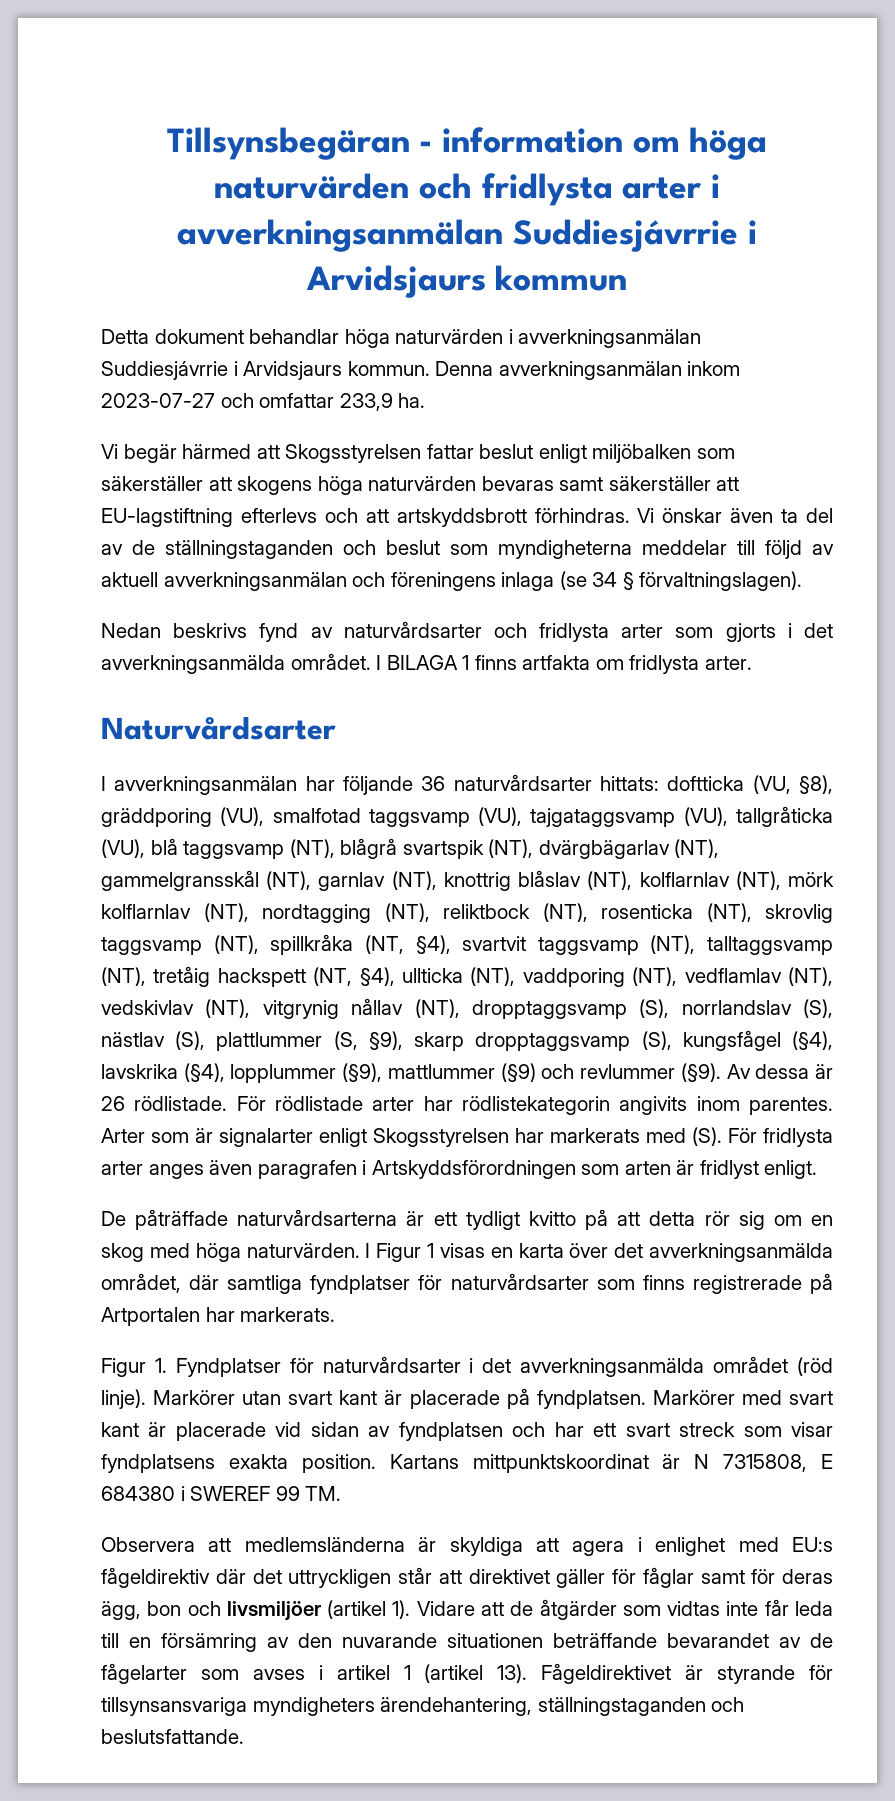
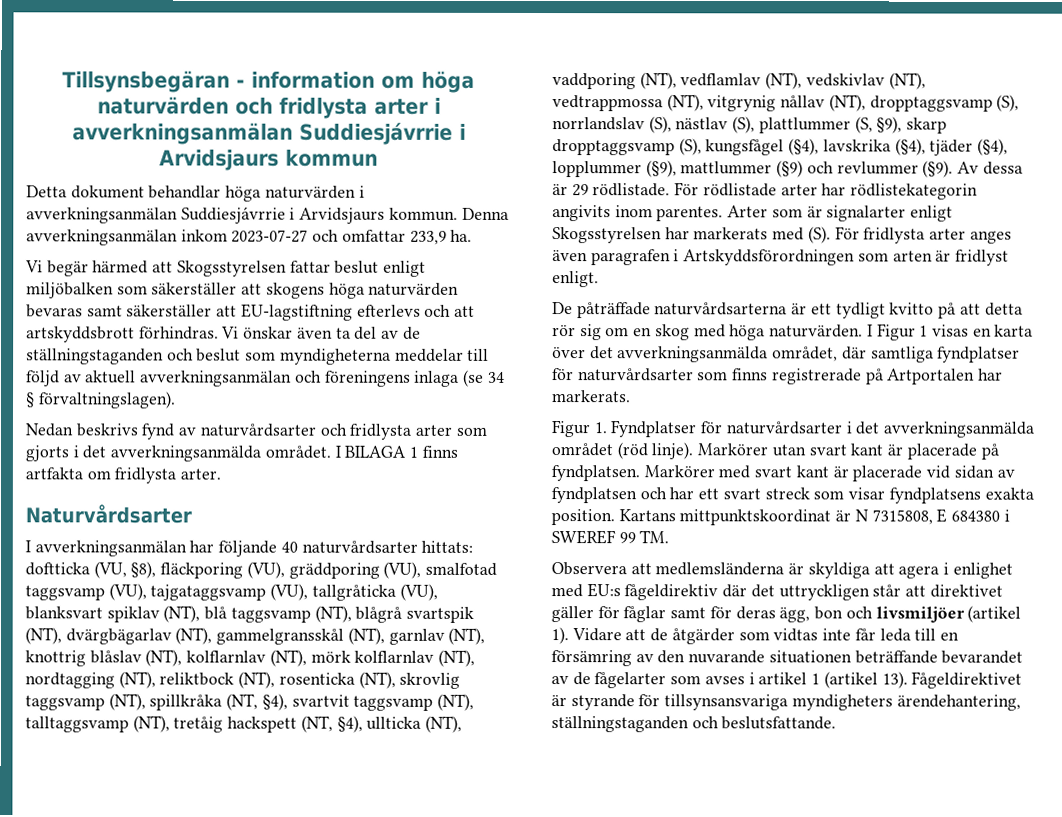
- I avverkningsanmälan har följande 36 naturvårdsarter hittats:
+ I avverkningsanmälan har följande 40 naturvårdsarter hittats:
- doftticka (VU, §8), gräddporing (VU), smalfotad taggsvamp (VU), tajgataggsvamp (VU), tallgråticka (VU), blå taggsvamp (NT), blågrå svartspik (NT), dvärgbägarlav (NT), gammelgransskål (NT), garnlav (NT), knottrig blåslav (NT), kolflarnlav (NT), mörk kolflarnlav (NT), nordtagging (NT), reliktbock (NT), rosenticka (NT), skrovlig taggsvamp (NT), spillkråka (NT, §4), svartvit taggsvamp (NT), talltaggsvamp (NT), tretåig hackspett (NT, §4), ullticka (NT), vaddporing (NT), vedflamlav (NT), vedskivlav (NT), vitgrynig nållav (NT), dropptaggsvamp (S), norrlandslav (S), nästlav (S), plattlummer (S, §9), skarp dropptaggsvamp (S), kungsfågel (§4), lavskrika (§4), lopplummer (§9), mattlummer (§9) och revlummer (§9).
+ doftticka (VU, §8), fläckporing (VU), gräddporing (VU), smalfotad taggsvamp (VU), tajgataggsvamp (VU), tallgråticka (VU), blanksvart spiklav (NT), blå taggsvamp (NT), blågrå svartspik (NT), dvärgbägarlav (NT), gammelgransskål (NT), garnlav (NT), knottrig blåslav (NT), kolflarnlav (NT), mörk kolflarnlav (NT), nordtagging (NT), reliktbock (NT), rosenticka (NT), skrovlig taggsvamp (NT), spillkråka (NT, §4), svartvit taggsvamp (NT), talltaggsvamp (NT), tretåig hackspett (NT, §4), ullticka (NT), vaddporing (NT), vedflamlav (NT), vedskivlav (NT), vedtrappmossa (NT), vitgrynig nållav (NT), dropptaggsvamp (S), norrlandslav (S), nästlav (S), plattlummer (S, §9), skarp dropptaggsvamp (S), kungsfågel (§4), lavskrika (§4), tjäder (§4), lopplummer (§9), mattlummer (§9) och revlummer (§9).
- Av dessa är 26 rödlistade.
+ Av dessa är 29 rödlistade.

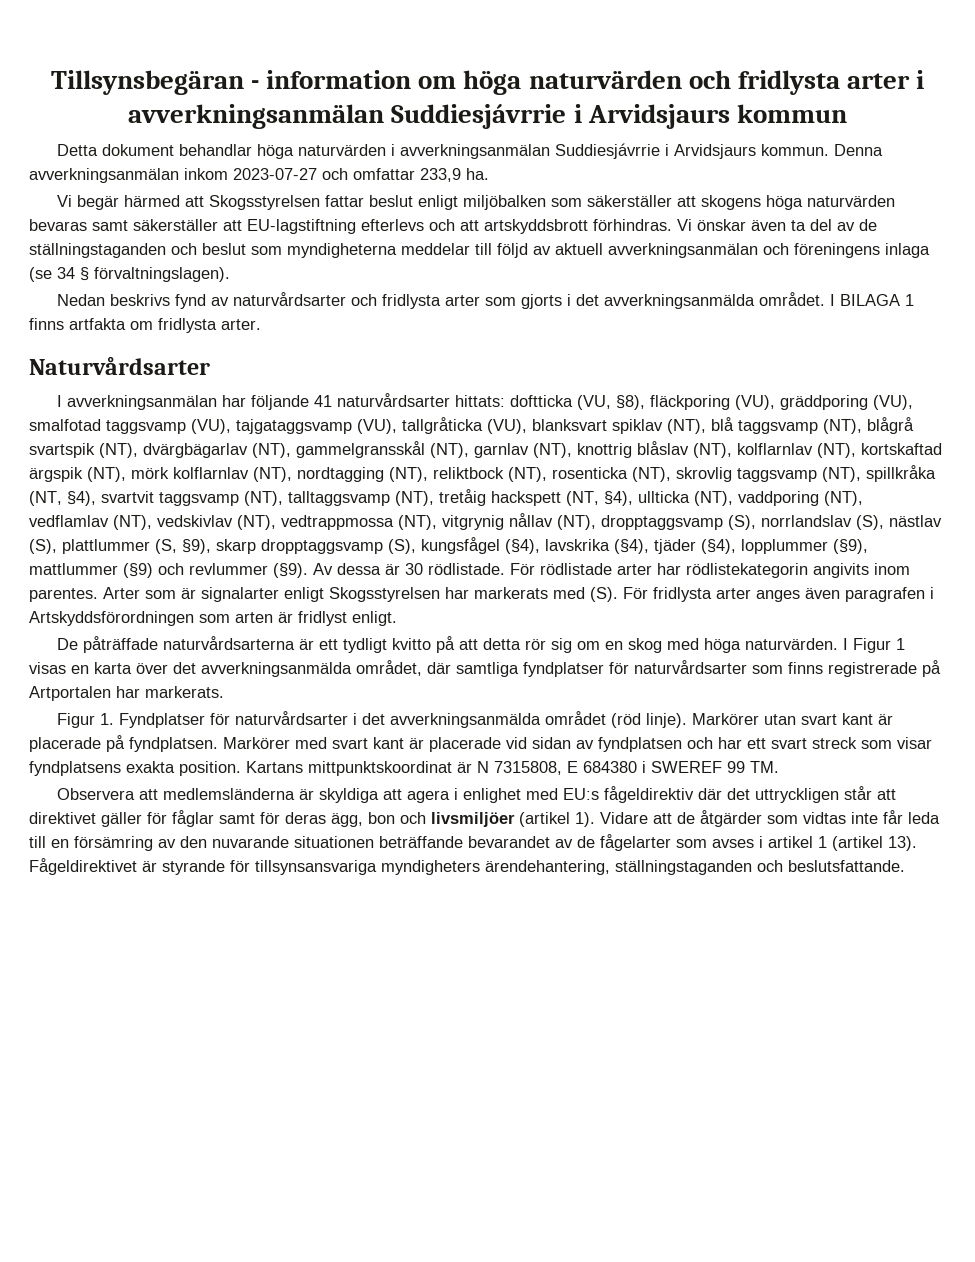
- I avverkningsanmälan har följande 40 naturvårdsarter hittats:
+ I avverkningsanmälan har följande 41 naturvårdsarter hittats:
- doftticka (VU, §8), fläckporing (VU), gräddporing (VU), smalfotad taggsvamp (VU), tajgataggsvamp (VU), tallgråticka (VU), blanksvart spiklav (NT), blå taggsvamp (NT), blågrå svartspik (NT), dvärgbägarlav (NT), gammelgransskål (NT), garnlav (NT), knottrig blåslav (NT), kolflarnlav (NT), mörk kolflarnlav (NT), nordtagging (NT), reliktbock (NT), rosenticka (NT), skrovlig taggsvamp (NT), spillkråka (NT, §4), svartvit taggsvamp (NT), talltaggsvamp (NT), tretåig hackspett (NT, §4), ullticka (NT), vaddporing (NT), vedflamlav (NT), vedskivlav (NT), vedtrappmossa (NT), vitgrynig nållav (NT), dropptaggsvamp (S), norrlandslav (S), nästlav (S), plattlummer (S, §9), skarp dropptaggsvamp (S), kungsfågel (§4), lavskrika (§4), tjäder (§4), lopplummer (§9), mattlummer (§9) och revlummer (§9).
+ doftticka (VU, §8), fläckporing (VU), gräddporing (VU), smalfotad taggsvamp (VU), tajgataggsvamp (VU), tallgråticka (VU), blanksvart spiklav (NT), blå taggsvamp (NT), blågrå svartspik (NT), dvärgbägarlav (NT), gammelgransskål (NT), garnlav (NT), knottrig blåslav (NT), kolflarnlav (NT), kortskaftad ärgspik (NT), mörk kolflarnlav (NT), nordtagging (NT), reliktbock (NT), rosenticka (NT), skrovlig taggsvamp (NT), spillkråka (NT, §4), svartvit taggsvamp (NT), talltaggsvamp (NT), tretåig hackspett (NT, §4), ullticka (NT), vaddporing (NT), vedflamlav (NT), vedskivlav (NT), vedtrappmossa (NT), vitgrynig nållav (NT), dropptaggsvamp (S), norrlandslav (S), nästlav (S), plattlummer (S, §9), skarp dropptaggsvamp (S), kungsfågel (§4), lavskrika (§4), tjäder (§4), lopplummer (§9), mattlummer (§9) och revlummer (§9).
- Av dessa är 29 rödlistade.
+ Av dessa är 30 rödlistade.

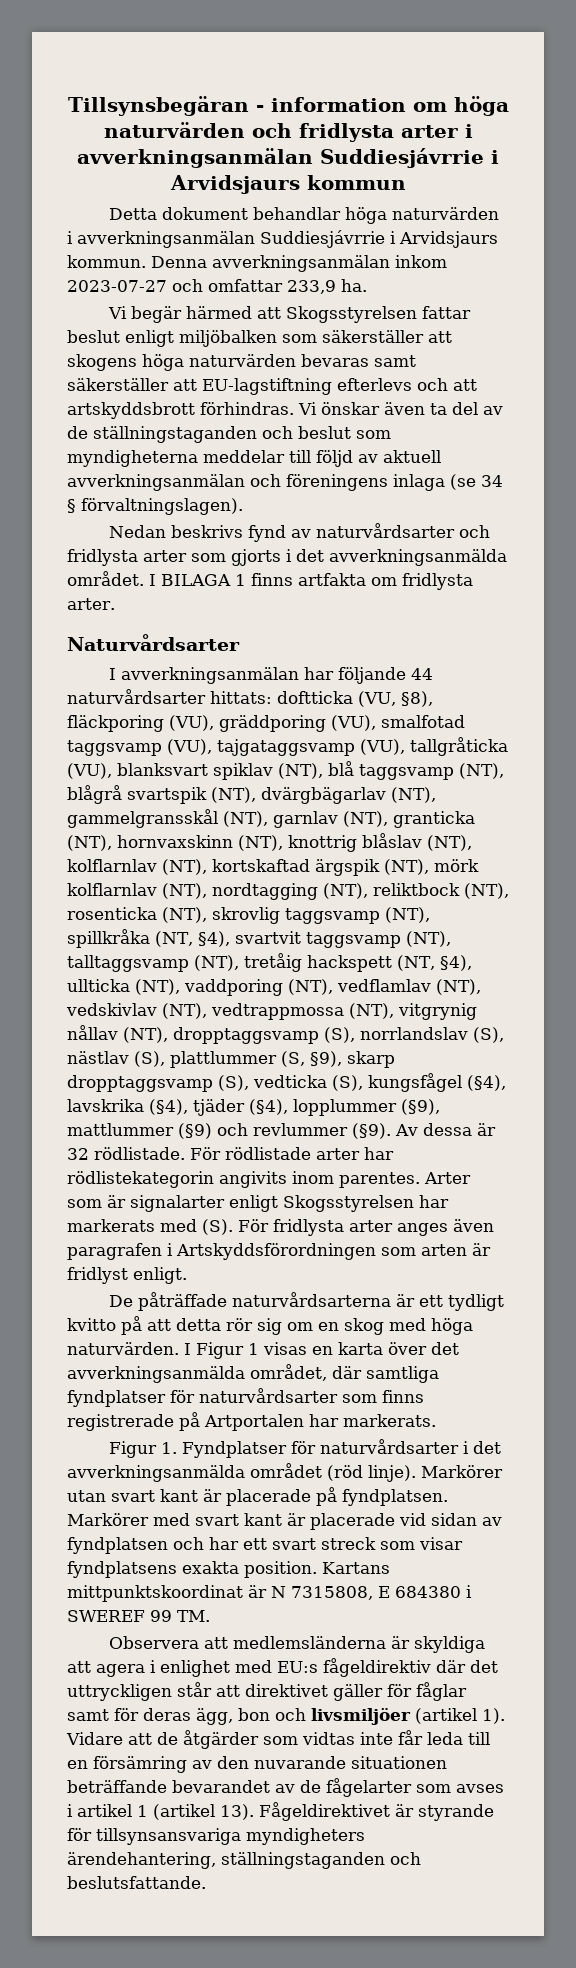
- I avverkningsanmälan har följande 41 naturvårdsarter hittats:
+ I avverkningsanmälan har följande 44 naturvårdsarter hittats:
- doftticka (VU, §8), fläckporing (VU), gräddporing (VU), smalfotad taggsvamp (VU), tajgataggsvamp (VU), tallgråticka (VU), blanksvart spiklav (NT), blå taggsvamp (NT), blågrå svartspik (NT), dvärgbägarlav (NT), gammelgransskål (NT), garnlav (NT), knottrig blåslav (NT), kolflarnlav (NT), kortskaftad ärgspik (NT), mörk kolflarnlav (NT), nordtagging (NT), reliktbock (NT), rosenticka (NT), skrovlig taggsvamp (NT), spillkråka (NT, §4), svartvit taggsvamp (NT), talltaggsvamp (NT), tretåig hackspett (NT, §4), ullticka (NT), vaddporing (NT), vedflamlav (NT), vedskivlav (NT), vedtrappmossa (NT), vitgrynig nållav (NT), dropptaggsvamp (S), norrlandslav (S), nästlav (S), plattlummer (S, §9), skarp dropptaggsvamp (S), kungsfågel (§4), lavskrika (§4), tjäder (§4), lopplummer (§9), mattlummer (§9) och revlummer (§9).
+ doftticka (VU, §8), fläckporing (VU), gräddporing (VU), smalfotad taggsvamp (VU), tajgataggsvamp (VU), tallgråticka (VU), blanksvart spiklav (NT), blå taggsvamp (NT), blågrå svartspik (NT), dvärgbägarlav (NT), gammelgransskål (NT), garnlav (NT), granticka (NT), hornvaxskinn (NT), knottrig blåslav (NT), kolflarnlav (NT), kortskaftad ärgspik (NT), mörk kolflarnlav (NT), nordtagging (NT), reliktbock (NT), rosenticka (NT), skrovlig taggsvamp (NT), spillkråka (NT, §4), svartvit taggsvamp (NT), talltaggsvamp (NT), tretåig hackspett (NT, §4), ullticka (NT), vaddporing (NT), vedflamlav (NT), vedskivlav (NT), vedtrappmossa (NT), vitgrynig nållav (NT), dropptaggsvamp (S), norrlandslav (S), nästlav (S), plattlummer (S, §9), skarp dropptaggsvamp (S), vedticka (S), kungsfågel (§4), lavskrika (§4), tjäder (§4), lopplummer (§9), mattlummer (§9) och revlummer (§9).
- Av dessa är 30 rödlistade.
+ Av dessa är 32 rödlistade.

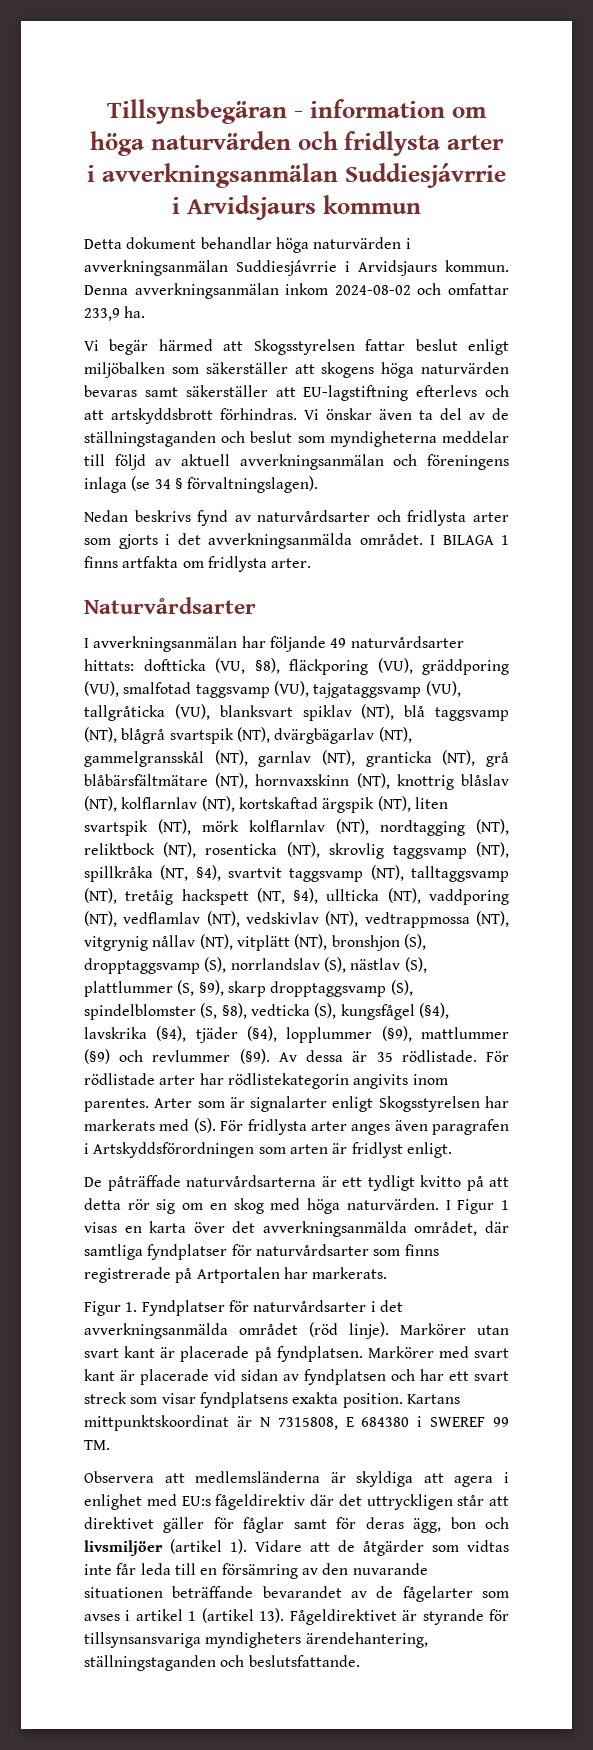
- Denna avverkningsanmälan inkom 2023-07-27 och omfattar 233,9 ha.
+ Denna avverkningsanmälan inkom 2024-08-02 och omfattar 233,9 ha.
- I avverkningsanmälan har följande 44 naturvårdsarter hittats:
+ I avverkningsanmälan har följande 49 naturvårdsarter hittats:
- doftticka (VU, §8), fläckporing (VU), gräddporing (VU), smalfotad taggsvamp (VU), tajgataggsvamp (VU), tallgråticka (VU), blanksvart spiklav (NT), blå taggsvamp (NT), blågrå svartspik (NT), dvärgbägarlav (NT), gammelgransskål (NT), garnlav (NT), granticka (NT), hornvaxskinn (NT), knottrig blåslav (NT), kolflarnlav (NT), kortskaftad ärgspik (NT), mörk kolflarnlav (NT), nordtagging (NT), reliktbock (NT), rosenticka (NT), skrovlig taggsvamp (NT), spillkråka (NT, §4), svartvit taggsvamp (NT), talltaggsvamp (NT), tretåig hackspett (NT, §4), ullticka (NT), vaddporing (NT), vedflamlav (NT), vedskivlav (NT), vedtrappmossa (NT), vitgrynig nållav (NT), dropptaggsvamp (S), norrlandslav (S), nästlav (S), plattlummer (S, §9), skarp dropptaggsvamp (S), vedticka (S), kungsfågel (§4), lavskrika (§4), tjäder (§4), lopplummer (§9), mattlummer (§9) och revlummer (§9).
+ doftticka (VU, §8), fläckporing (VU), gräddporing (VU), smalfotad taggsvamp (VU), tajgataggsvamp (VU), tallgråticka (VU), blanksvart spiklav (NT), blå taggsvamp (NT), blågrå svartspik (NT), dvärgbägarlav (NT), gammelgransskål (NT), garnlav (NT), granticka (NT), grå blåbärsfältmätare (NT), hornvaxskinn (NT), knottrig blåslav (NT), kolflarnlav (NT), kortskaftad ärgspik (NT), liten svartspik (NT), mörk kolflarnlav (NT), nordtagging (NT), reliktbock (NT), rosenticka (NT), skrovlig taggsvamp (NT), spillkråka (NT, §4), svartvit taggsvamp (NT), talltaggsvamp (NT), tretåig hackspett (NT, §4), ullticka (NT), vaddporing (NT), vedflamlav (NT), vedskivlav (NT), vedtrappmossa (NT), vitgrynig nållav (NT), vitplätt (NT), bronshjon (S), dropptaggsvamp (S), norrlandslav (S), nästlav (S), plattlummer (S, §9), skarp dropptaggsvamp (S), spindelblomster (S, §8), vedticka (S), kungsfågel (§4), lavskrika (§4), tjäder (§4), lopplummer (§9), mattlummer (§9) och revlummer (§9).
- Av dessa är 32 rödlistade.
+ Av dessa är 35 rödlistade.

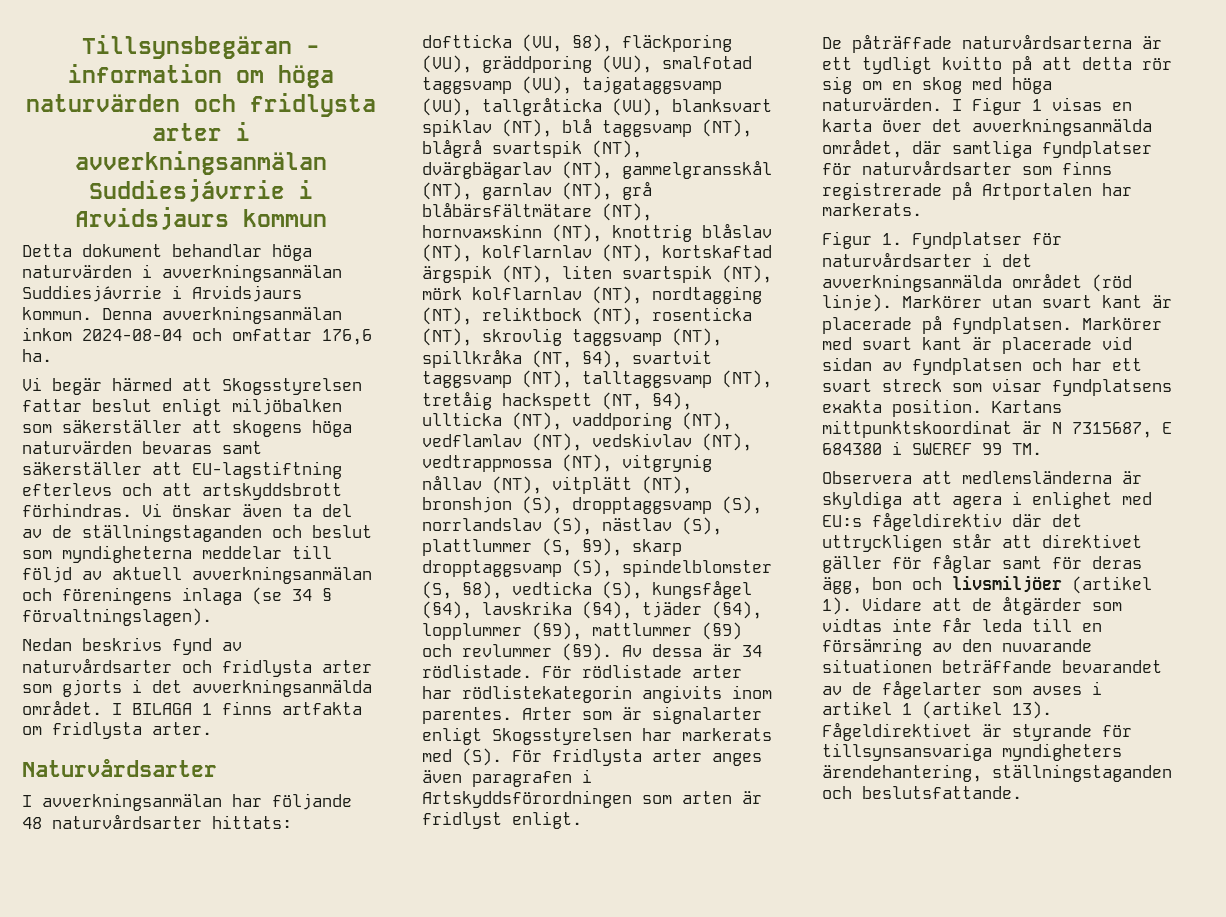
- Denna avverkningsanmälan inkom 2024-08-02 och omfattar 233,9 ha.
+ Denna avverkningsanmälan inkom 2024-08-04 och omfattar 176,6 ha.
- I avverkningsanmälan har följande 49 naturvårdsarter hittats:
+ I avverkningsanmälan har följande 48 naturvårdsarter hittats:
- doftticka (VU, §8), fläckporing (VU), gräddporing (VU), smalfotad taggsvamp (VU), tajgataggsvamp (VU), tallgråticka (VU), blanksvart spiklav (NT), blå taggsvamp (NT), blågrå svartspik (NT), dvärgbägarlav (NT), gammelgransskål (NT), garnlav (NT), granticka (NT), grå blåbärsfältmätare (NT), hornvaxskinn (NT), knottrig blåslav (NT), kolflarnlav (NT), kortskaftad ärgspik (NT), liten svartspik (NT), mörk kolflarnlav (NT), nordtagging (NT), reliktbock (NT), rosenticka (NT), skrovlig taggsvamp (NT), spillkråka (NT, §4), svartvit taggsvamp (NT), talltaggsvamp (NT), tretåig hackspett (NT, §4), ullticka (NT), vaddporing (NT), vedflamlav (NT), vedskivlav (NT), vedtrappmossa (NT), vitgrynig nållav (NT), vitplätt (NT), bronshjon (S), dropptaggsvamp (S), norrlandslav (S), nästlav (S), plattlummer (S, §9), skarp dropptaggsvamp (S), spindelblomster (S, §8), vedticka (S), kungsfågel (§4), lavskrika (§4), tjäder (§4), lopplummer (§9), mattlummer (§9) och revlummer (§9).
+ doftticka (VU, §8), fläckporing (VU), gräddporing (VU), smalfotad taggsvamp (VU), tajgataggsvamp (VU), tallgråticka (VU), blanksvart spiklav (NT), blå taggsvamp (NT), blågrå svartspik (NT), dvärgbägarlav (NT), gammelgransskål (NT), garnlav (NT), grå blåbärsfältmätare (NT), hornvaxskinn (NT), knottrig blåslav (NT), kolflarnlav (NT), kortskaftad ärgspik (NT), liten svartspik (NT), mörk kolflarnlav (NT), nordtagging (NT), reliktbock (NT), rosenticka (NT), skrovlig taggsvamp (NT), spillkråka (NT, §4), svartvit taggsvamp (NT), talltaggsvamp (NT), tretåig hackspett (NT, §4), ullticka (NT), vaddporing (NT), vedflamlav (NT), vedskivlav (NT), vedtrappmossa (NT), vitgrynig nållav (NT), vitplätt (NT), bronshjon (S), dropptaggsvamp (S), norrlandslav (S), nästlav (S), plattlummer (S, §9), skarp dropptaggsvamp (S), spindelblomster (S, §8), vedticka (S), kungsfågel (§4), lavskrika (§4), tjäder (§4), lopplummer (§9), mattlummer (§9) och revlummer (§9).
- Av dessa är 35 rödlistade.
+ Av dessa är 34 rödlistade.
- Kartans mittpunktskoordinat är N 7315808, E 684380 i SWEREF 99 TM.
+ Kartans mittpunktskoordinat är N 7315687, E 684380 i SWEREF 99 TM.

